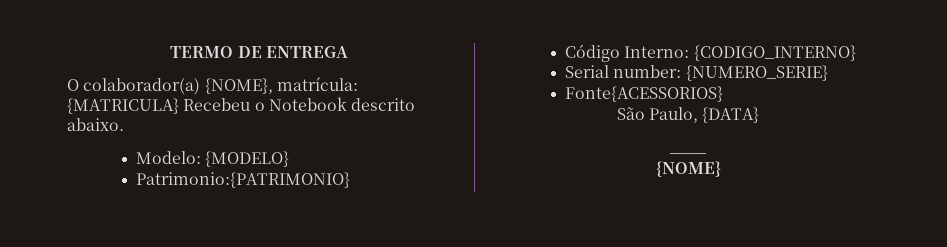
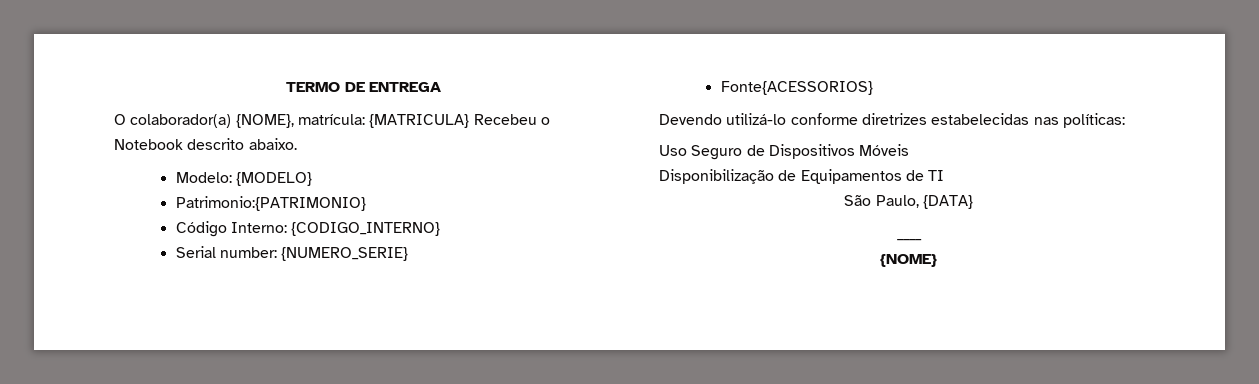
+ Devendo utilizá-lo conforme diretrizes estabelecidas nas políticas:
+ Uso Seguro de Dispositivos Móveis
+ Disponibilização de Equipamentos de TI

